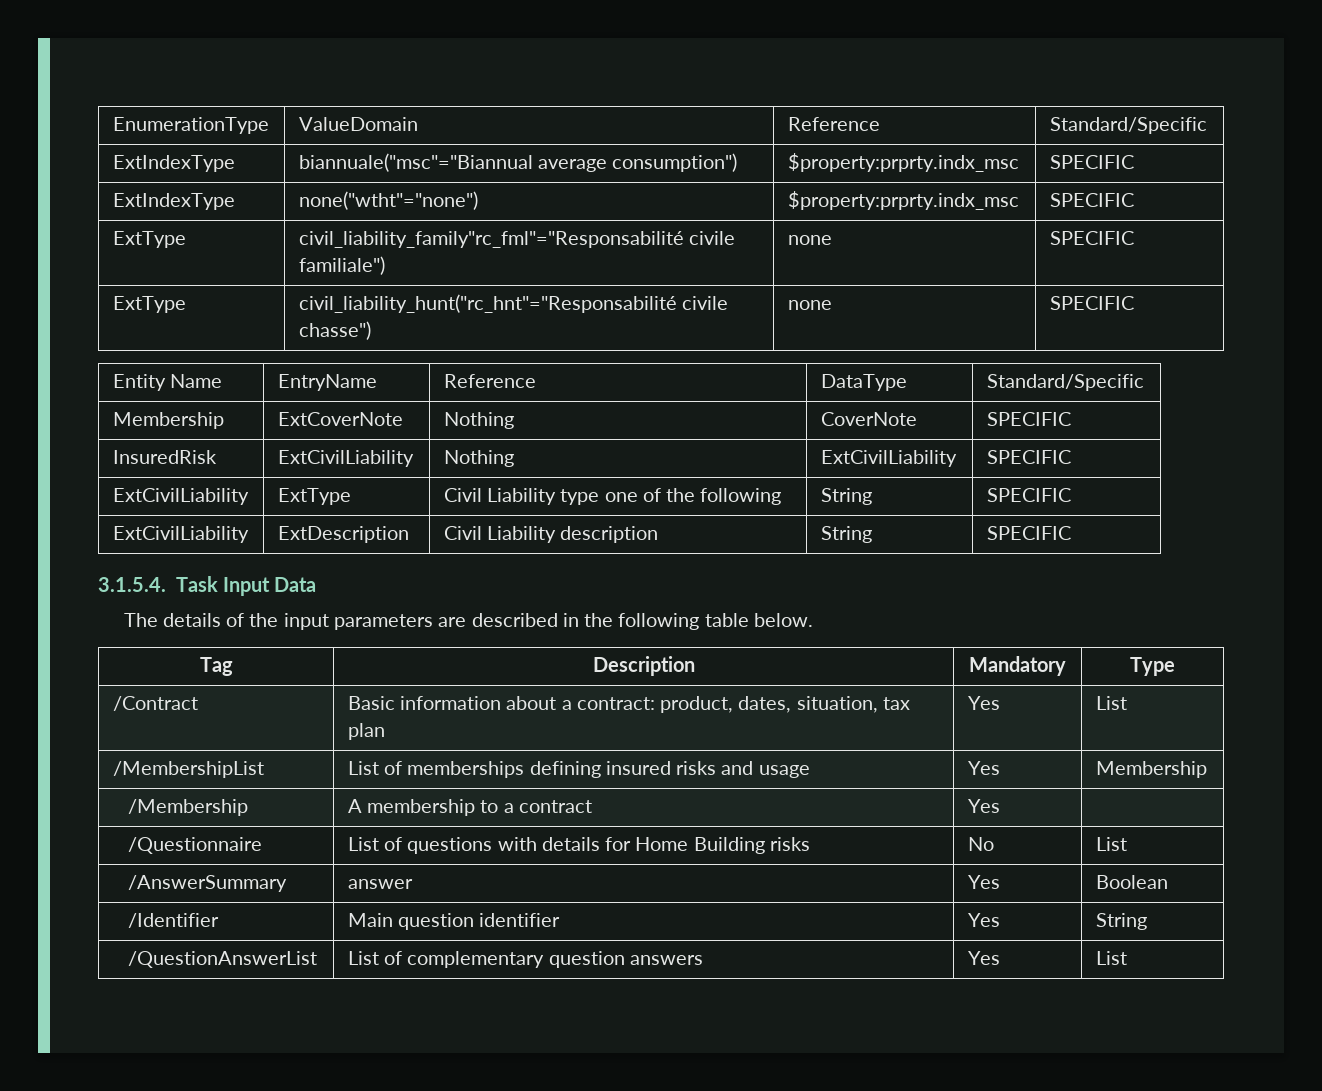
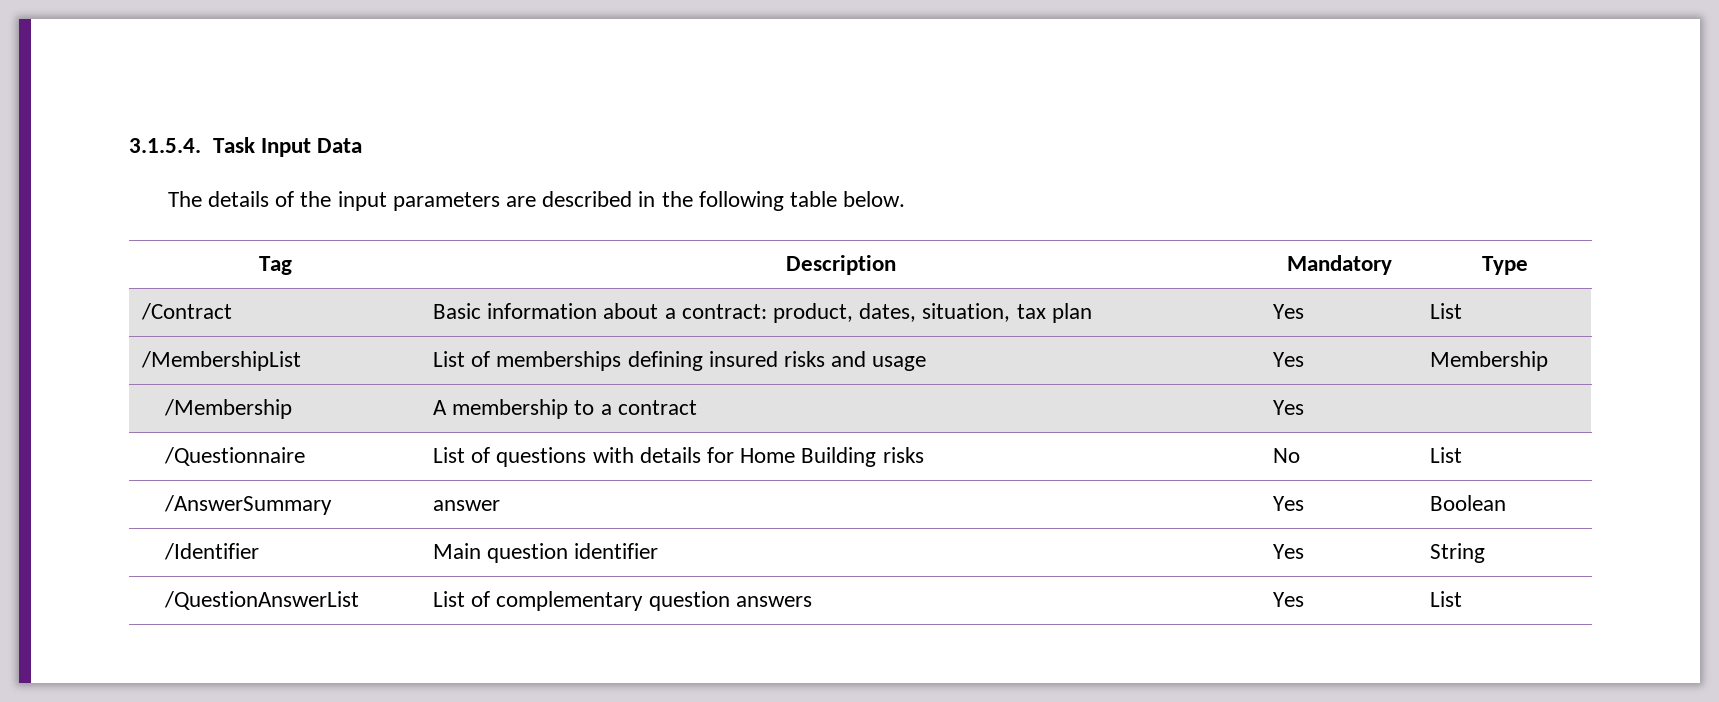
- EnumerationType | ValueDomain | Reference | Standard/Specific
- ExtIndexType | biannuale("msc"="Biannual average consumption") | $property:prprty.indx_msc | SPECIFIC
- ExtIndexType | none("wtht"="none") | $property:prprty.indx_msc | SPECIFIC
- ExtType | civil_liability_family"rc_fml"="Responsabilité civile familiale") | none | SPECIFIC
- ExtType | civil_liability_hunt("rc_hnt"="Responsabilité civile chasse") | none | SPECIFIC
- Entity Name | EntryName | Reference | DataType | Standard/Specific
- Membership | ExtCoverNote | Nothing | CoverNote | SPECIFIC
- InsuredRisk | ExtCivilLiability | Nothing | ExtCivilLiability | SPECIFIC
- ExtCivilLiability | ExtType | Civil Liability type one of the following | String | SPECIFIC
- ExtCivilLiability | ExtDescription | Civil Liability description | String | SPECIFIC

